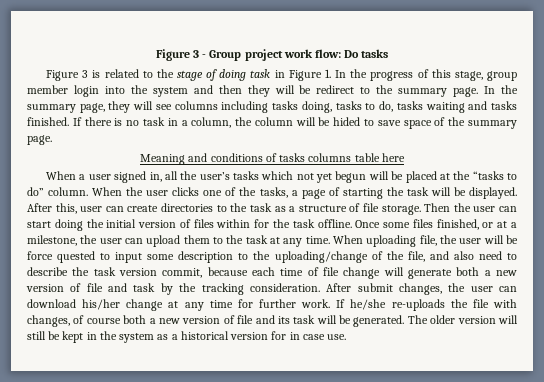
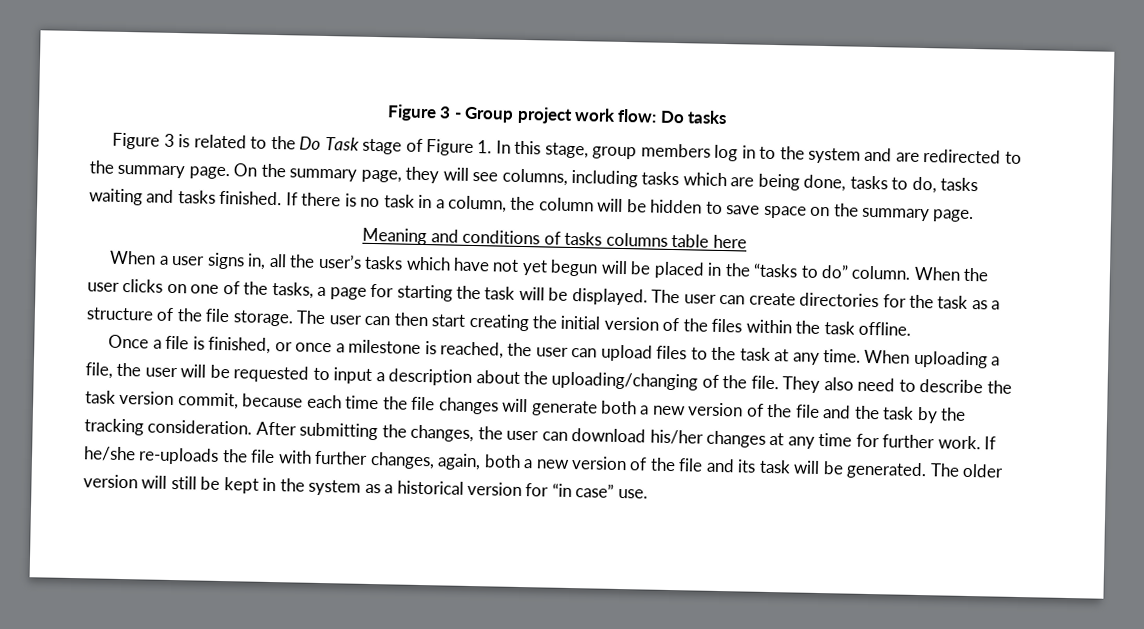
- Figure 3 is related to the stage of doing task in Figure 1. In the progress of this stage, group member login into the system and then they will be redirect to the summary page.
+ Figure 3 is related to the Do Task stage of Figure 1. In this stage, group members log in to the system and are redirected to the summary page.
- In the summary page, they will see columns including tasks doing, tasks to do, tasks waiting and tasks finished.
+ On the summary page, they will see columns, including tasks which are being done, tasks to do, tasks waiting and tasks finished.
- If there is no task in a column, the column will be hided to save space of the summary page.
+ If there is no task in a column, the column will be hidden to save space on the summary page.
- When a user signed in, all the user’s tasks which not yet begun will be placed at the “tasks to do” column.
+ When a user signs in, all the user’s tasks which have not yet begun will be placed in the “tasks to do” column.
- When the user clicks one of the tasks, a page of starting the task will be displayed.
+ When the user clicks on one of the tasks, a page for starting the task will be displayed.
- After this, user can create directories to the task as a structure of file storage.
+ The user can create directories for the task as a structure of the file storage.
- Then the user can start doing the initial version of files within for the task offline. Once some files finished, or at a milestone, the user can upload them to the task at any time.
+ The user can then start creating the initial version of the files within the task offline.
+ Once a file is finished, or once a milestone is reached, the user can upload files to the task at any time.
- When uploading file, the user will be force quested to input some description to the uploading/change of the file, and also need to describe the task version commit, because each time of file change will generate both a new version of file and task by the tracking consideration.
+ When uploading a file, the user will be requested to input a description about the uploading/changing of the file. They also need to describe the task version commit, because each time the file changes will generate both a new version of the file and the task by the tracking consideration.
- After submit changes, the user can download his/her change at any time for further work.
+ After submitting the changes, the user can download his/her changes at any time for further work.
- If he/she re-uploads the file with changes, of course both a new version of file and its task will be generated.
+ If he/she re-uploads the file with further changes, again, both a new version of the file and its task will be generated.
- The older version will still be kept in the system as a historical version for in case use.
+ The older version will still be kept in the system as a historical version for “in case” use.

